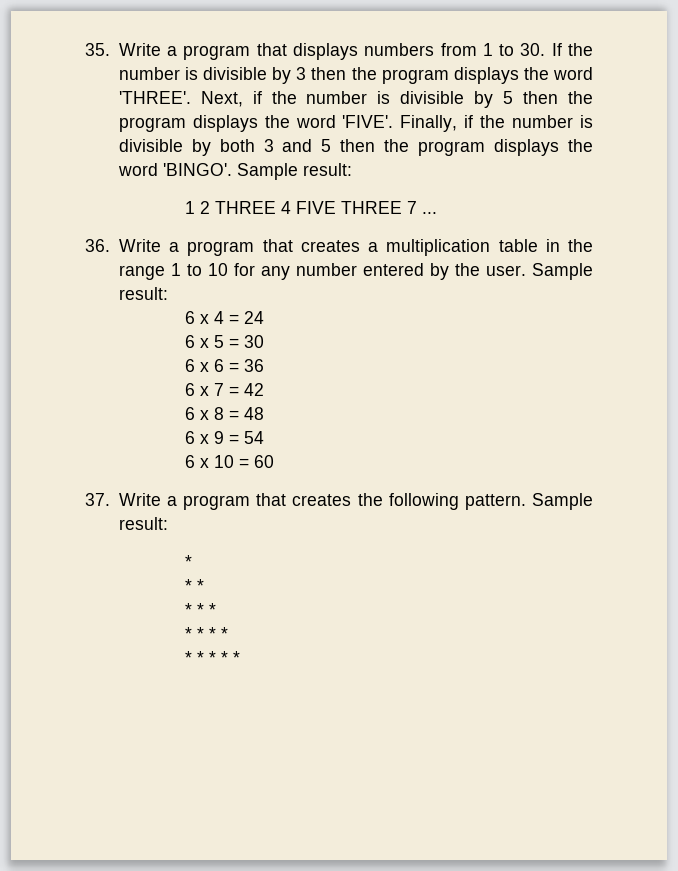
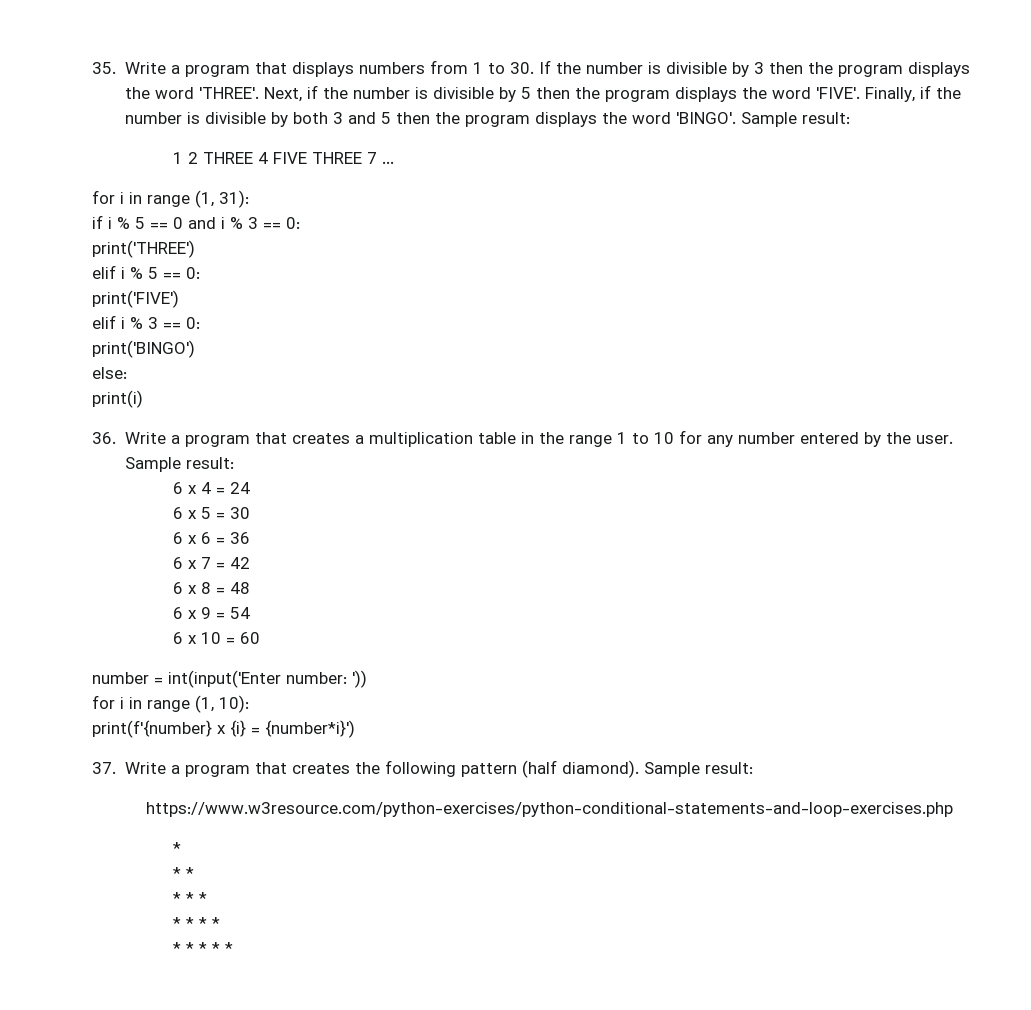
+ for i in range (1, 31):
+ if i % 5 == 0 and i % 3 == 0:
+ print('THREE')
+ elif i % 5 == 0:
+ print('FIVE')
+ elif i % 3 == 0:
+ print('BINGO')
+ else:
+ print(i)
+ number = int(input('Enter number: '))
+ for i in range (1, 10):
+ print(f'{number} x {i} = {number*i}')
- 37. Write a program that creates the following pattern. Sample result:
+ 37. Write a program that creates the following pattern (half diamond). Sample result:
+ https://www.w3resource.com/python-exercises/python-conditional-statements-and-loop-exercises.php

